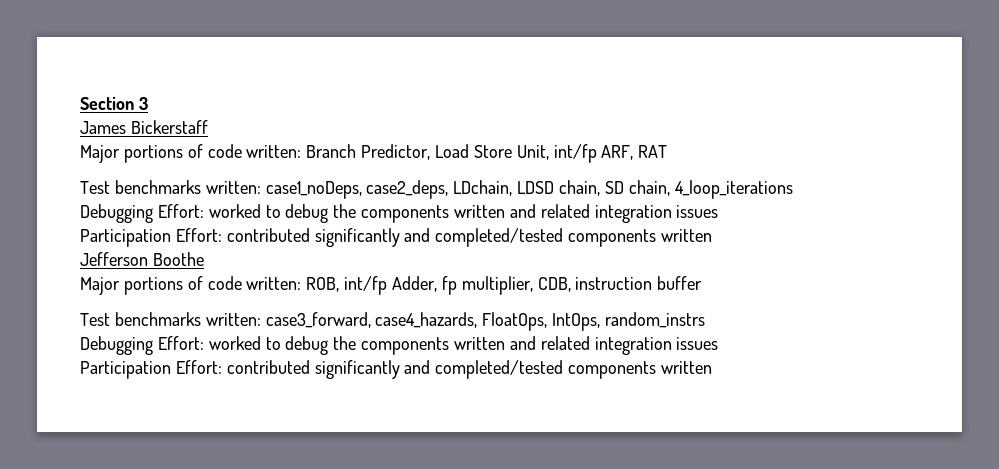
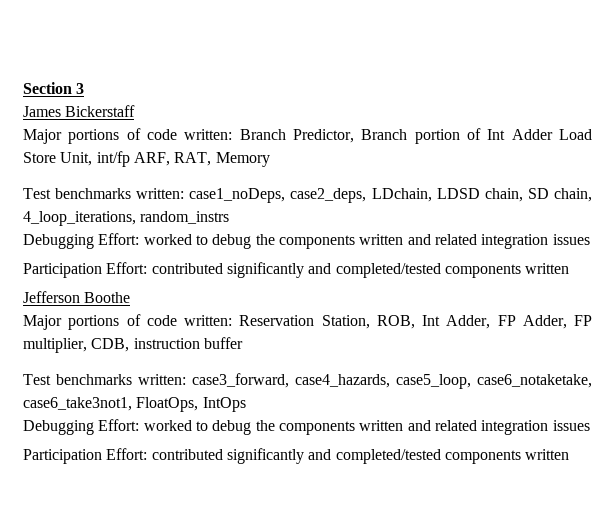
- Major portions of code written: Branch Predictor, Load Store Unit, int/fp ARF, RAT
+ Major portions of code written: Branch Predictor, Branch portion of Int Adder Load Store Unit, int/fp ARF, RAT, Memory
- Test benchmarks written: case1_noDeps, case2_deps, LDchain, LDSD chain, SD chain, 4_loop_iterations
+ Test benchmarks written: case1_noDeps, case2_deps, LDchain, LDSD chain, SD chain, 4_loop_iterations, random_instrs
- Major portions of code written: ROB, int/fp Adder, fp multiplier, CDB, instruction buffer
+ Major portions of code written: Reservation Station, ROB, Int Adder, FP Adder, FP multiplier, CDB, instruction buffer
- Test benchmarks written: case3_forward, case4_hazards, FloatOps, IntOps, random_instrs
+ Test benchmarks written: case3_forward, case4_hazards, case5_loop, case6_notaketake, case6_take3not1, FloatOps, IntOps

